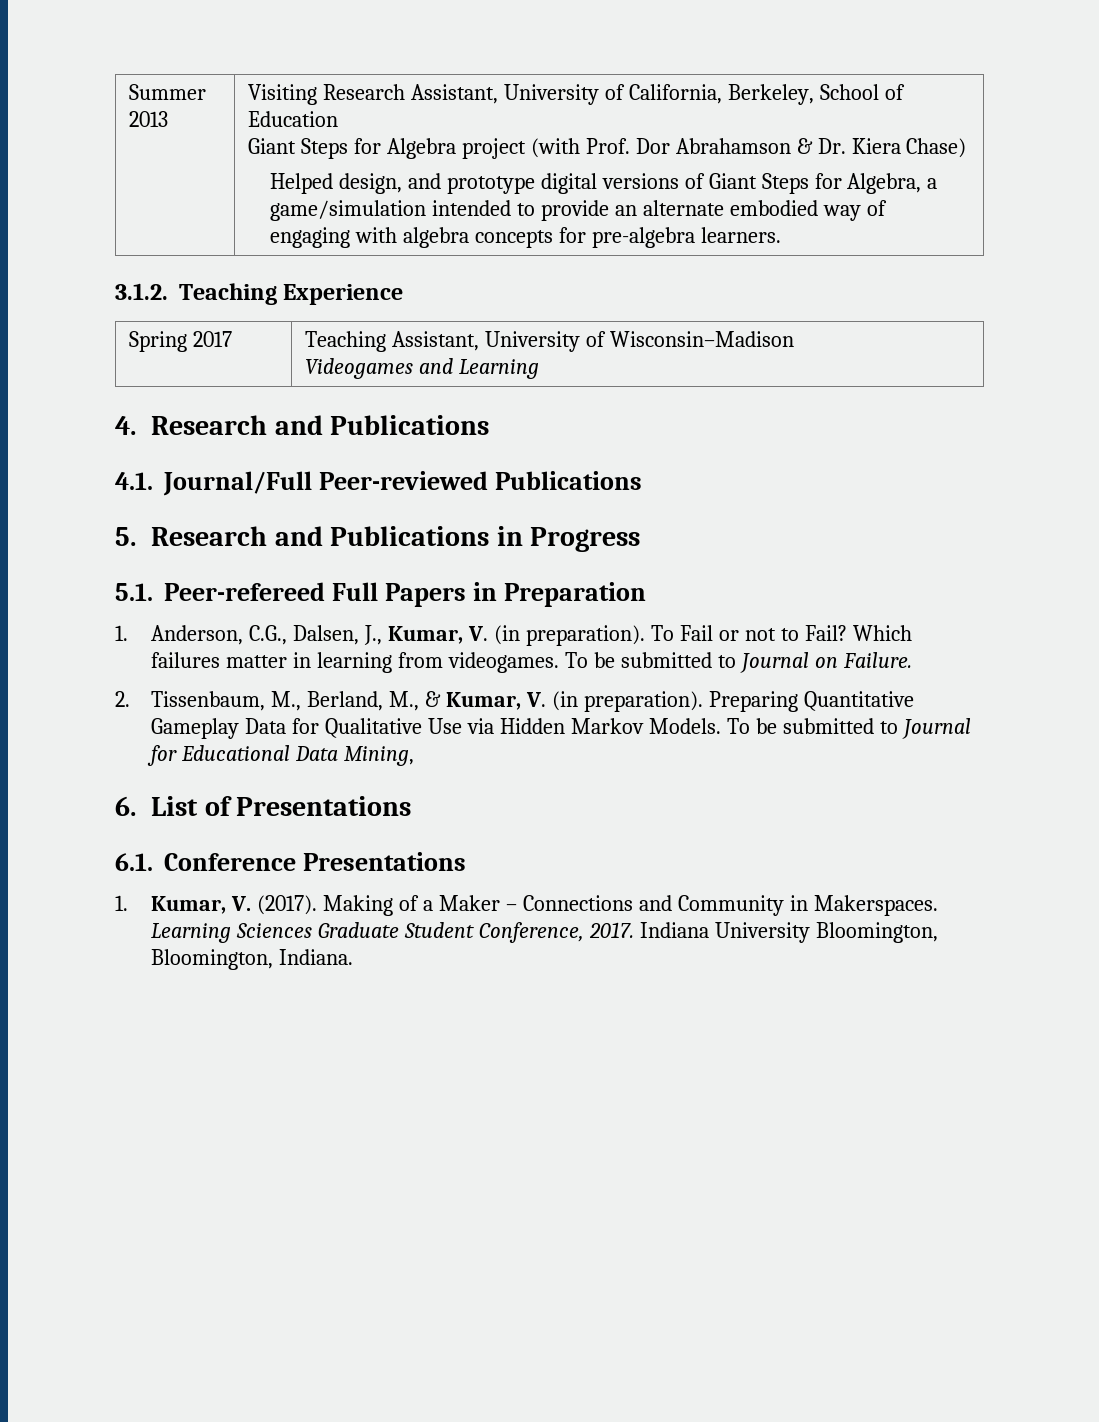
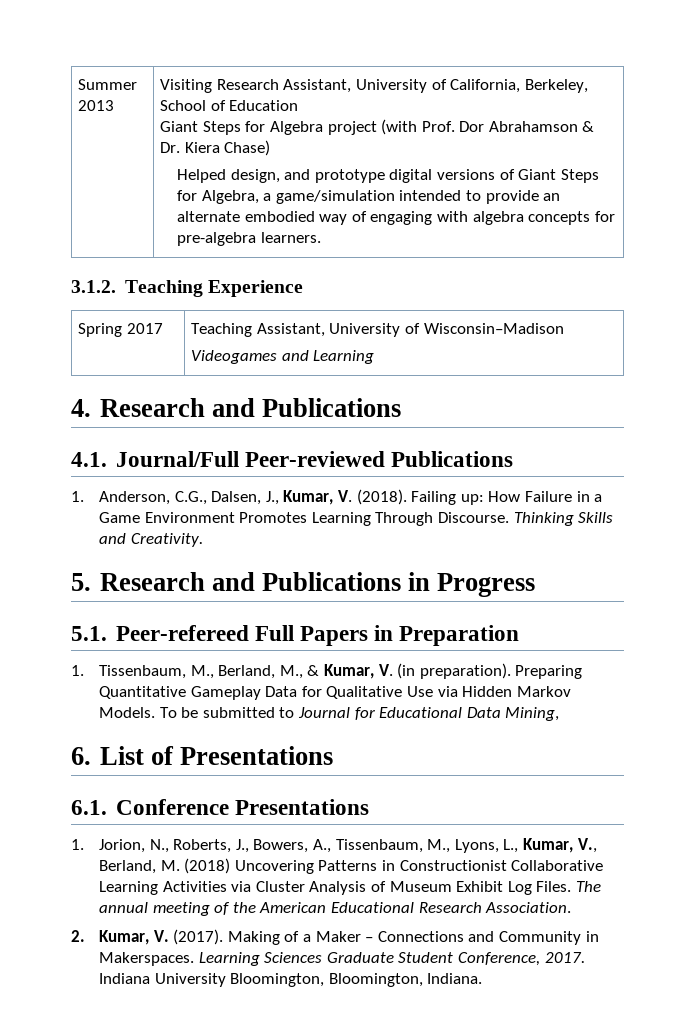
+ 1. Anderson, C.G., Dalsen, J., Kumar, V. (2018). Failing up: How Failure in a Game Environment Promotes Learning Through Discourse. Thinking Skills and Creativity.
- 1. Anderson, C.G., Dalsen, J., Kumar, V. (in preparation). To Fail or not to Fail? Which failures matter in learning from videogames. To be submitted to Journal on Failure.
- 2. Tissenbaum, M., Berland, M., & Kumar, V. (in preparation).
+ 1. Tissenbaum, M., Berland, M., & Kumar, V. (in preparation).
- 1. Kumar, V. (2017).
+ 1. Jorion, N., Roberts, J., Bowers, A., Tissenbaum, M., Lyons, L., Kumar, V., Berland, M. (2018) Uncovering Patterns in Constructionist Collaborative Learning Activities via Cluster Analysis of Museum Exhibit Log Files. The annual meeting of the American Educational Research Association.
+ 2. Kumar, V. (2017).

